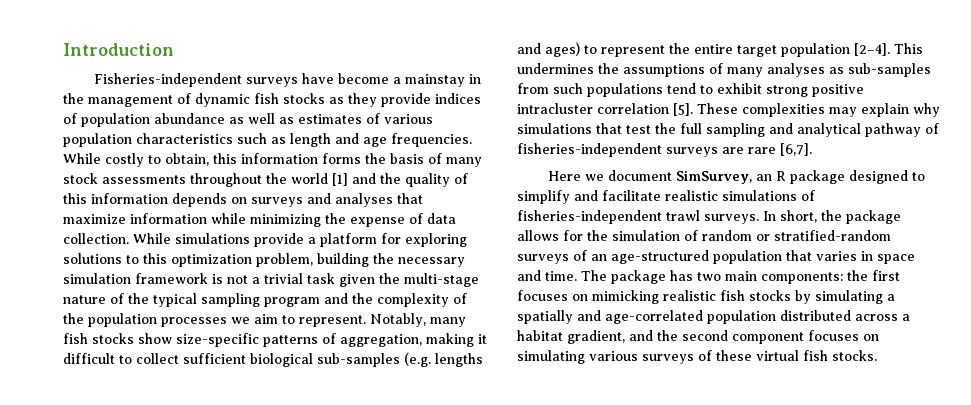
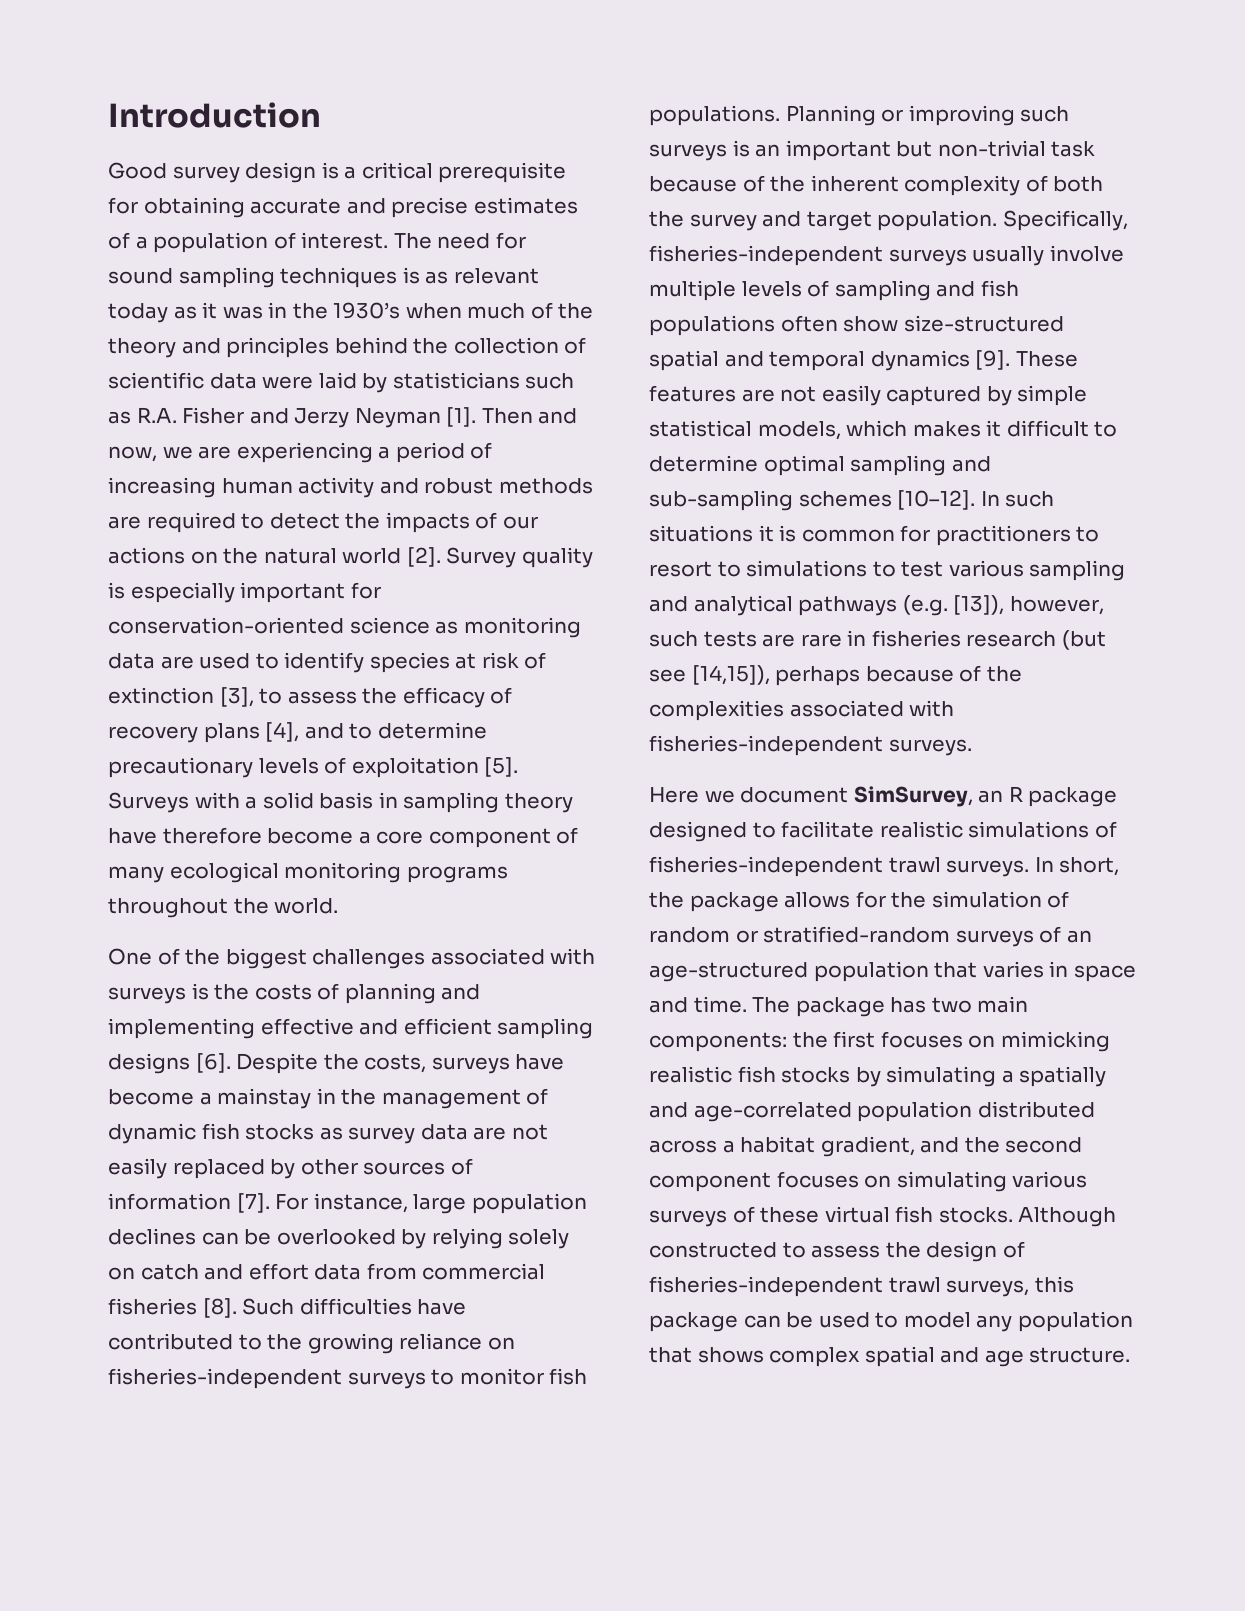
- Fisheries-independent surveys have become a mainstay in the management of dynamic fish stocks as they provide indices of population abundance as well as estimates of various population characteristics such as length and age frequencies. While costly to obtain, this information forms the basis of many stock assessments throughout the world [1] and the quality of this information depends on surveys and analyses that maximize information while minimizing the expense of data collection. While simulations provide a platform for exploring solutions to this optimization problem, building the necessary simulation framework is not a trivial task given the multi-stage nature of the typical sampling program and the complexity of the population processes we aim to represent. Notably, many fish stocks show size-specific patterns of aggregation, making it difficult to collect sufficient biological sub-samples (e.g. lengths and ages) to represent the entire target population [2–4]. This undermines the assumptions of many analyses as sub-samples from such populations tend to exhibit strong positive intracluster correlation [5]. These complexities may explain why simulations that test the full sampling and analytical pathway of fisheries-independent surveys are rare [6,7].
+ Good survey design is a critical prerequisite for obtaining accurate and precise estimates of a population of interest. The need for sound sampling techniques is as relevant today as it was in the 1930’s when much of the theory and principles behind the collection of scientific data were laid by statisticians such as R.A. Fisher and Jerzy Neyman [1]. Then and now, we are experiencing a period of increasing human activity and robust methods are required to detect the impacts of our actions on the natural world [2]. Survey quality is especially important for conservation-oriented science as monitoring data are used to identify species at risk of extinction [3], to assess the efficacy of recovery plans [4], and to determine precautionary levels of exploitation [5]. Surveys with a solid basis in sampling theory have therefore become a core component of many ecological monitoring programs throughout the world.
+ One of the biggest challenges associated with surveys is the costs of planning and implementing effective and efficient sampling designs [6]. Despite the costs, surveys have become a mainstay in the management of dynamic fish stocks as survey data are not easily replaced by other sources of information [7]. For instance, large population declines can be overlooked by relying solely on catch and effort data from commercial fisheries [8]. Such difficulties have contributed to the growing reliance on fisheries-independent surveys to monitor fish populations. Planning or improving such surveys is an important but non-trivial task because of the inherent complexity of both the survey and target population. Specifically, fisheries-independent surveys usually involve multiple levels of sampling and fish populations often show size-structured spatial and temporal dynamics [9]. These features are not easily captured by simple statistical models, which makes it difficult to determine optimal sampling and sub-sampling schemes [10–12]. In such situations it is common for practitioners to resort to simulations to test various sampling and analytical pathways (e.g. [13]), however, such tests are rare in fisheries research (but see [14,15]), perhaps because of the complexities associated with fisheries-independent surveys.
- Here we document SimSurvey, an R package designed to simplify and facilitate realistic simulations of fisheries-independent trawl surveys.
+ Here we document SimSurvey, an R package designed to facilitate realistic simulations of fisheries-independent trawl surveys.
+ Although constructed to assess the design of fisheries-independent trawl surveys, this package can be used to model any population that shows complex spatial and age structure.

